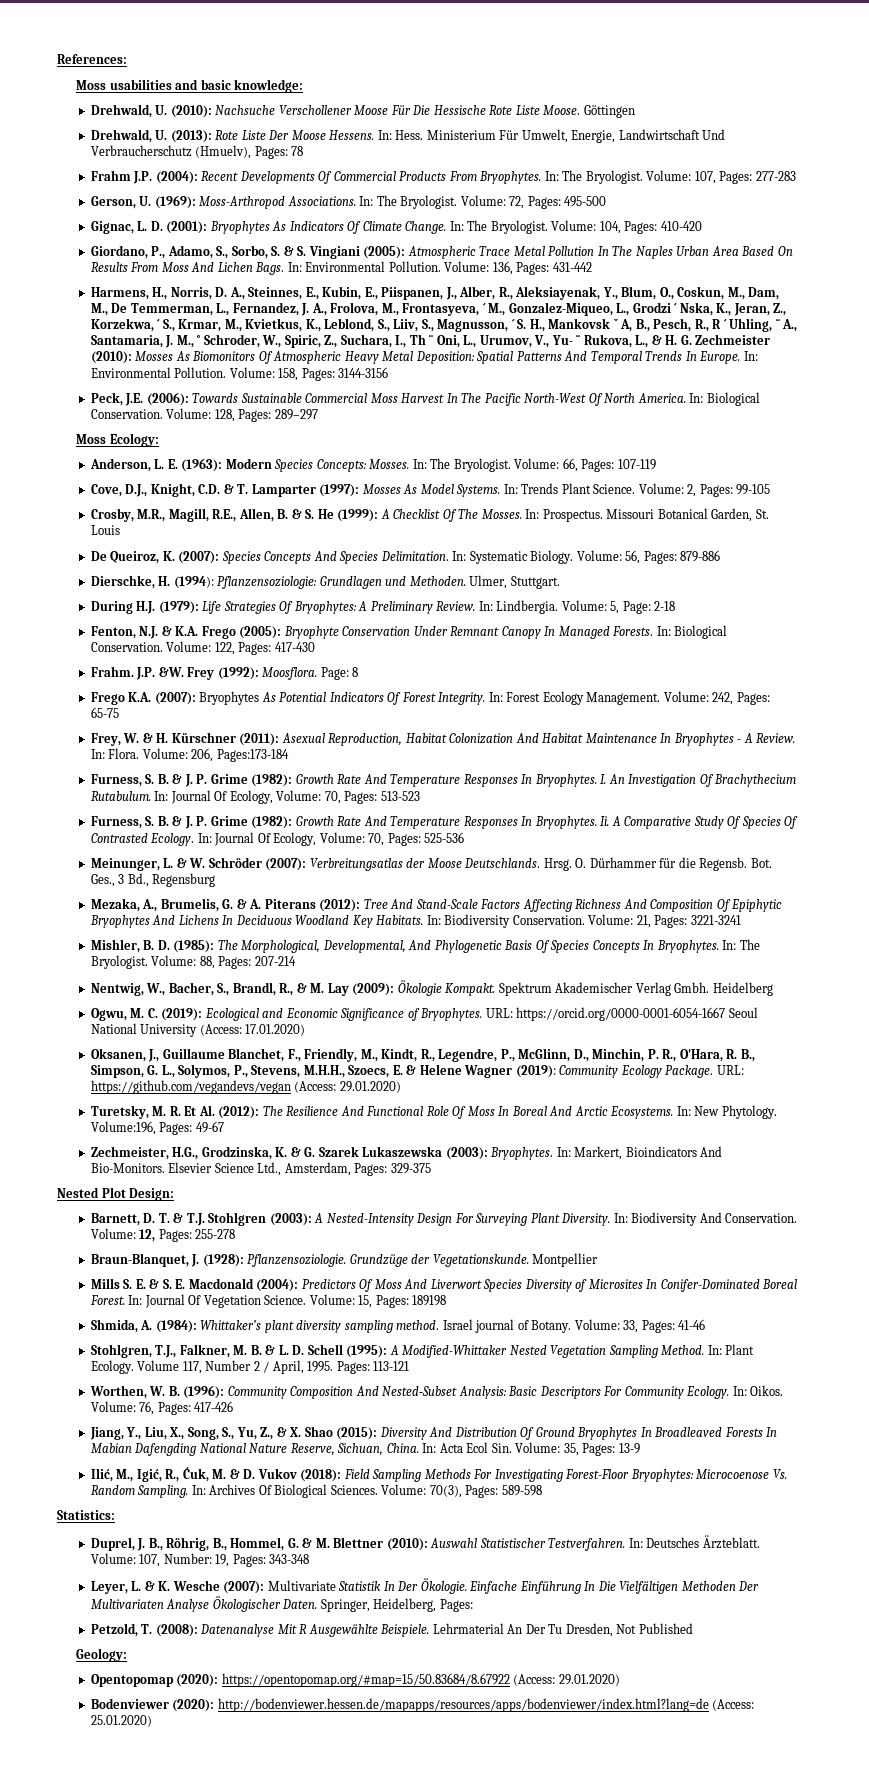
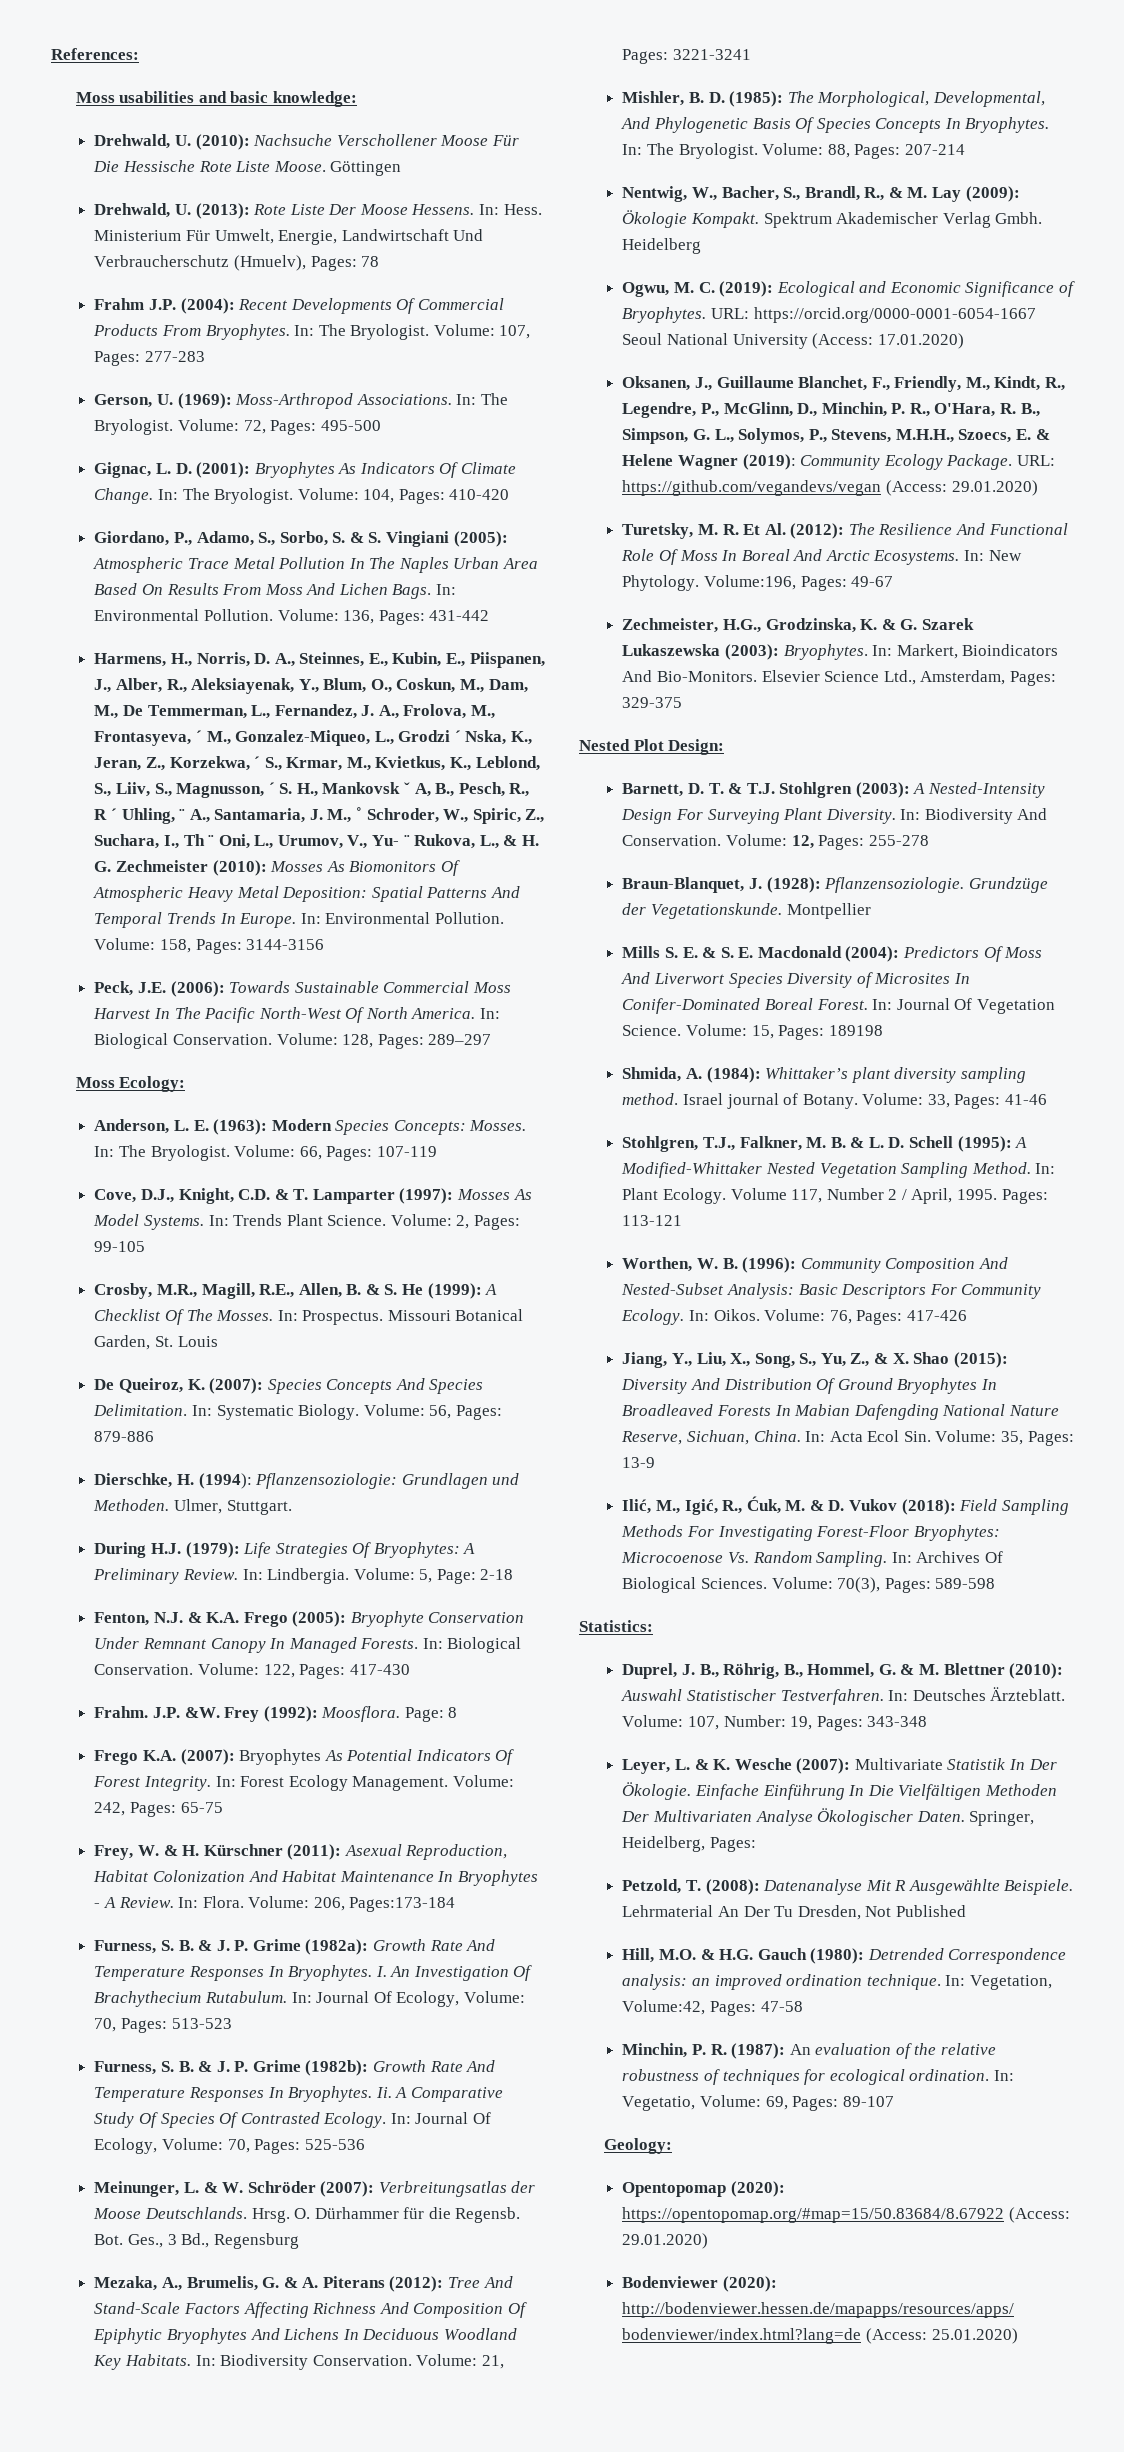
  Volume: 206, Pages:173-184
- Furness, S. B. & J. P. Grime (1982): Growth Rate And Temperature Responses In Bryophytes.
+ Furness, S. B. & J. P. Grime (1982a): Growth Rate And Temperature Responses In Bryophytes.
  In: Journal Of Ecology, Volume: 70, Pages: 513-523
- Furness, S. B. & J. P. Grime (1982): Growth Rate And Temperature Responses In Bryophytes.
+ Furness, S. B. & J. P. Grime (1982b): Growth Rate And Temperature Responses In Bryophytes.
+ Hill, M.O. & H.G. Gauch (1980): Detrended Correspondence analysis: an improved ordination technique. In: Vegetation, Volume:42, Pages: 47-58
+ Minchin, P. R. (1987): An evaluation of the relative robustness of techniques for ecological ordination. In: Vegetatio, Volume: 69, Pages: 89-107

